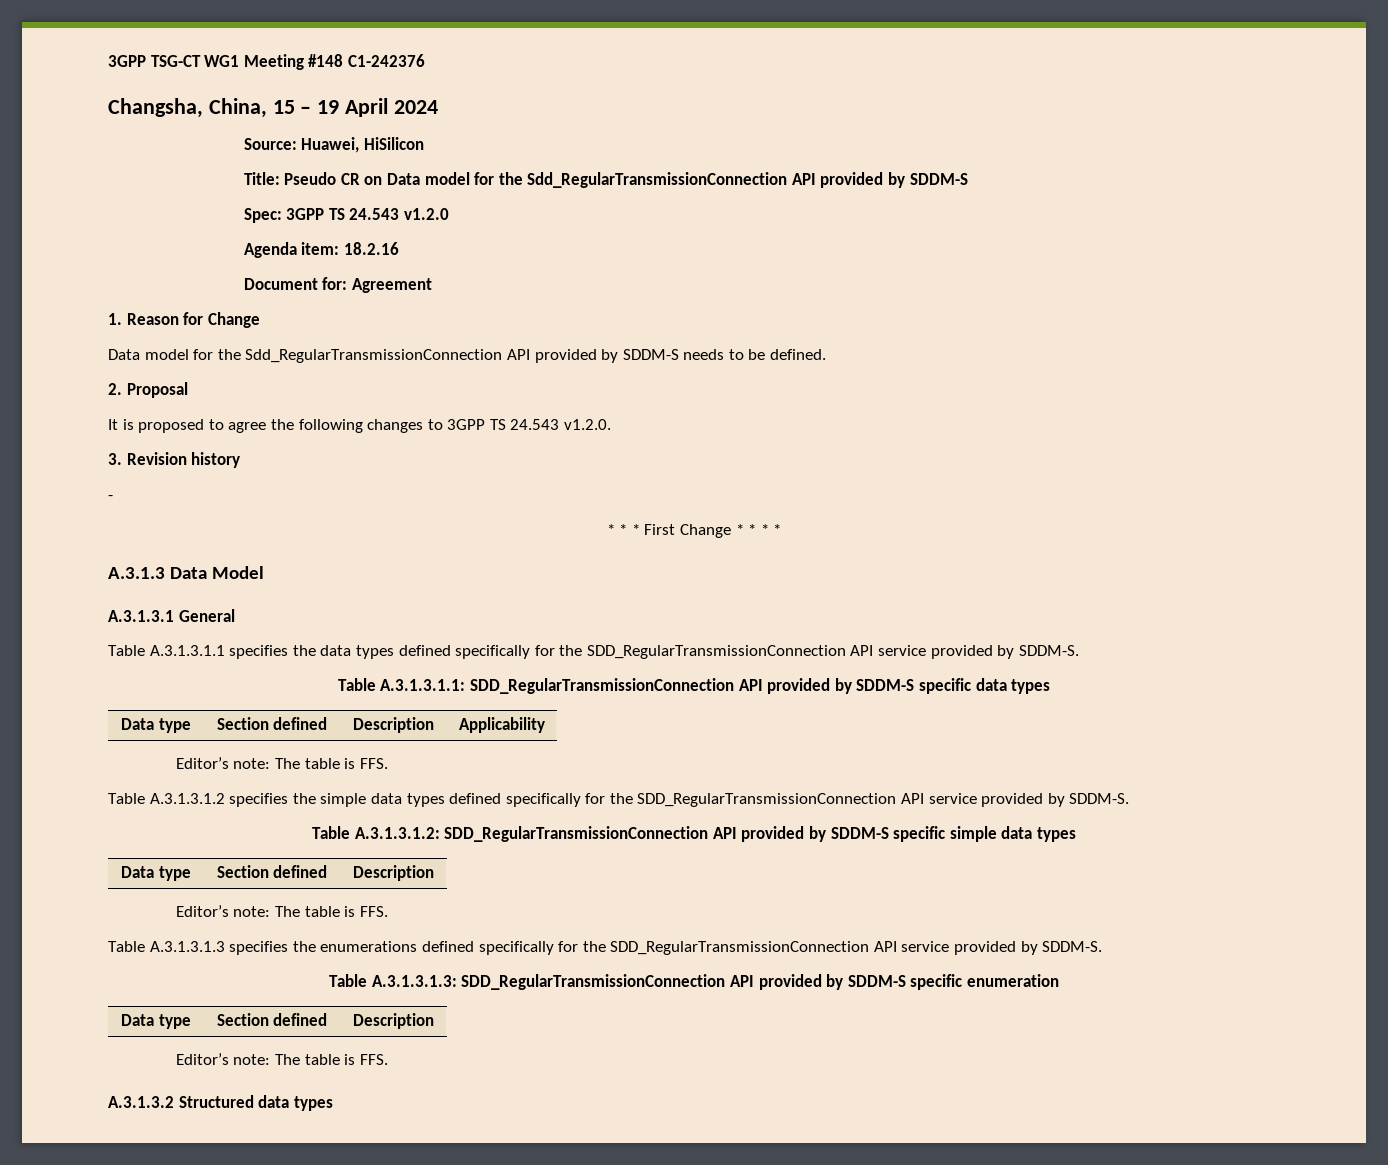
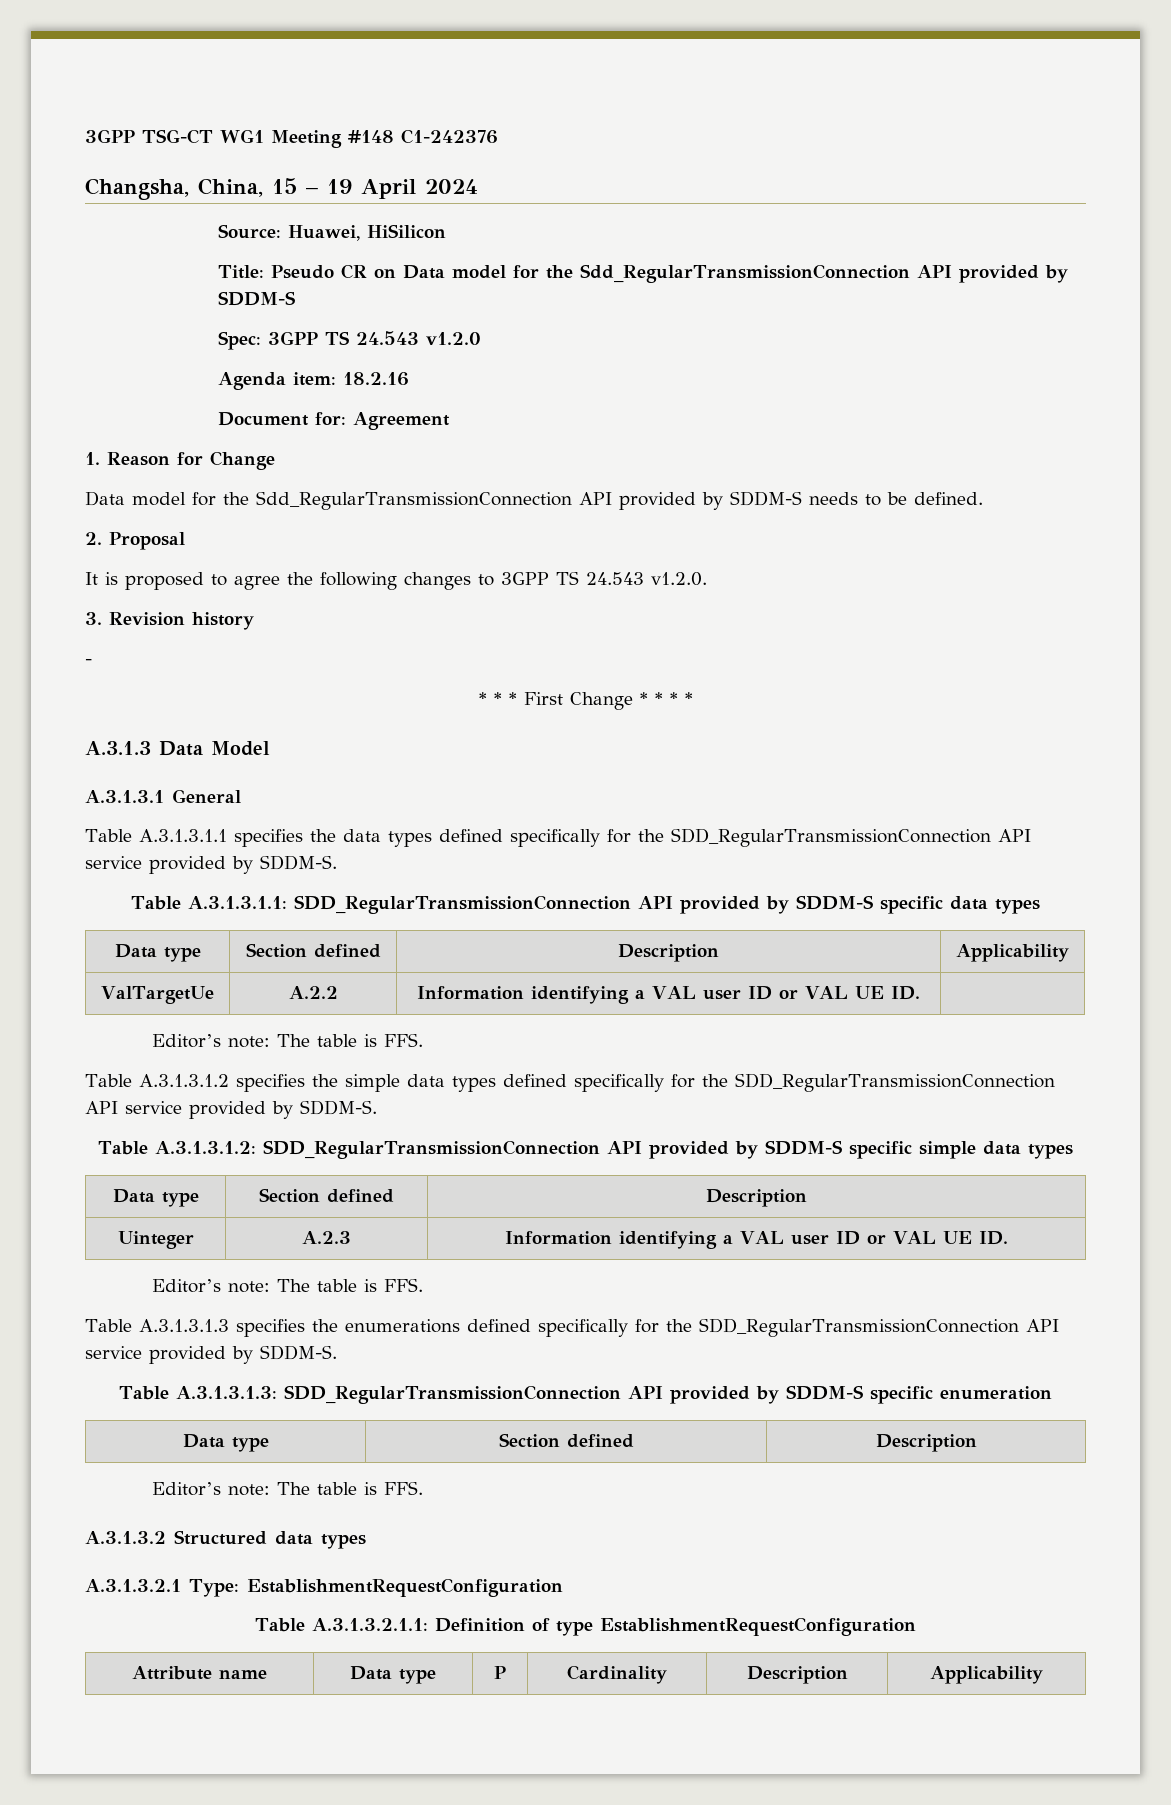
+ ValTargetUe | A.2.2 | Information identifying a VAL user ID or VAL UE ID. |
+ Uinteger | A.2.3 | Information identifying a VAL user ID or VAL UE ID.
+ A.3.1.3.2.1 Type: EstablishmentRequestConfiguration
+ Table A.3.1.3.2.1.1: Definition of type EstablishmentRequestConfiguration
+ Attribute name | Data type | P | Cardinality | Description | Applicability

